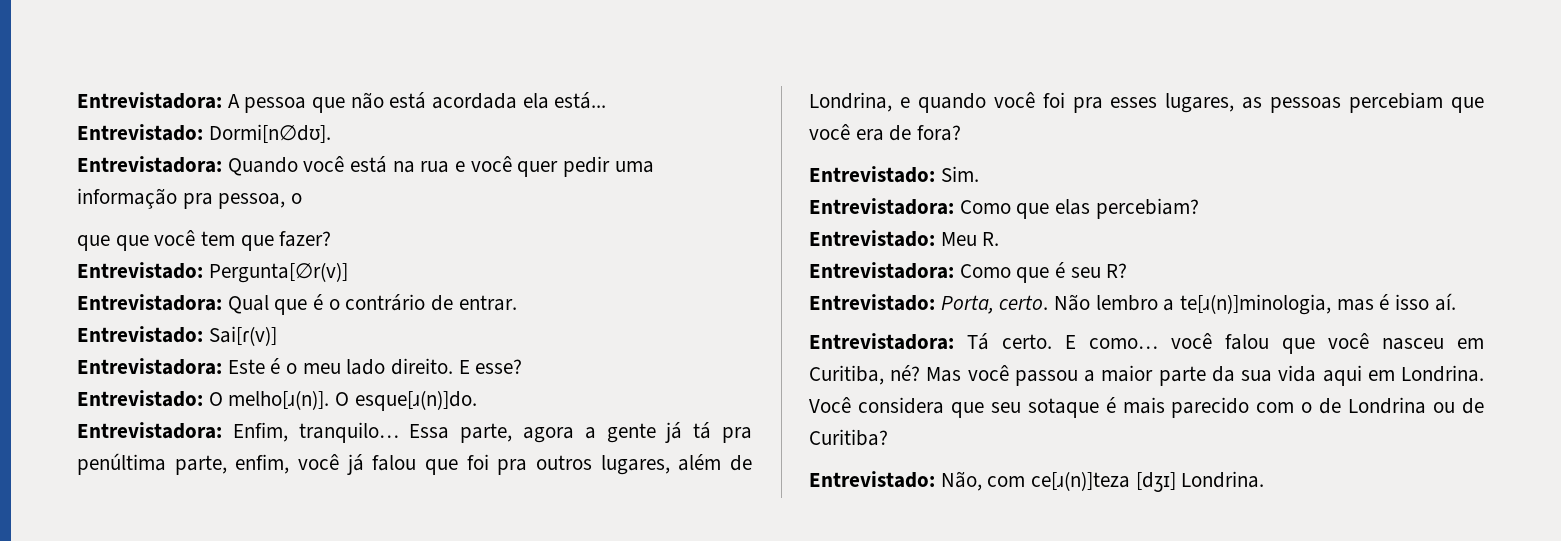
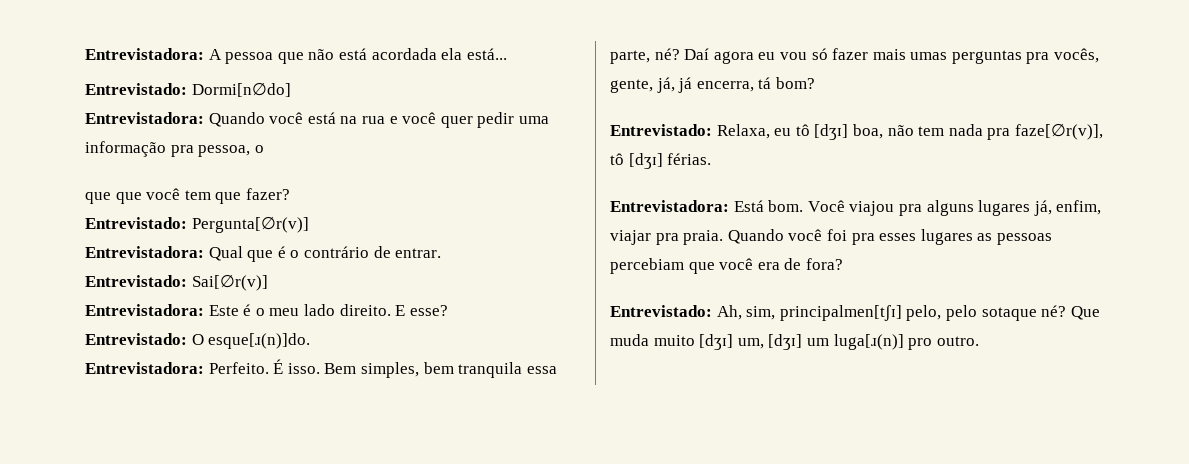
- Entrevistado: Dormi[n∅dʊ].
+ Entrevistado: Dormi[n∅do]
- Entrevistado: Sai[ɾ(v)]
+ Entrevistado: Sai[∅r(v)]
- Entrevistado: O melho[ɹ(n)]. O esque[ɹ(n)]do.
+ Entrevistado: O esque[ɹ(n)]do.
- Entrevistadora: Enfim, tranquilo… Essa parte, agora a gente já tá pra penúltima parte, enfim, você já falou que foi pra outros lugares, além de Londrina, e quando você foi pra esses lugares, as pessoas percebiam que você era de fora?
+ Entrevistadora: Perfeito. É isso. Bem simples, bem tranquila essa parte, né? Daí agora eu vou só fazer mais umas perguntas pra vocês, gente, já, já encerra, tá bom?
+ Entrevistado: Relaxa, eu tô [dʒɪ] boa, não tem nada pra faze[∅r(v)], tô [dʒɪ] férias.
+ Entrevistadora: Está bom. Você viajou pra alguns lugares já, enfim, viajar pra praia. Quando você foi pra esses lugares as pessoas percebiam que você era de fora?
- Entrevistado: Sim.
- Entrevistadora: Como que elas percebiam?
- Entrevistado: Meu R.
- Entrevistadora: Como que é seu R?
- Entrevistado: Porta, certo. Não lembro a te[ɹ(n)]minologia, mas é isso aí.
- Entrevistadora: Tá certo. E como… você falou que você nasceu em Curitiba, né? Mas você passou a maior parte da sua vida aqui em Londrina. Você considera que seu sotaque é mais parecido com o de Londrina ou de Curitiba?
- Entrevistado: Não, com ce[ɹ(n)]teza [dʒɪ] Londrina.
+ Entrevistado: Ah, sim, principalmen[tʃɪ] pelo, pelo sotaque né? Que muda muito [dʒɪ] um, [dʒɪ] um luga[ɹ(n)] pro outro.

